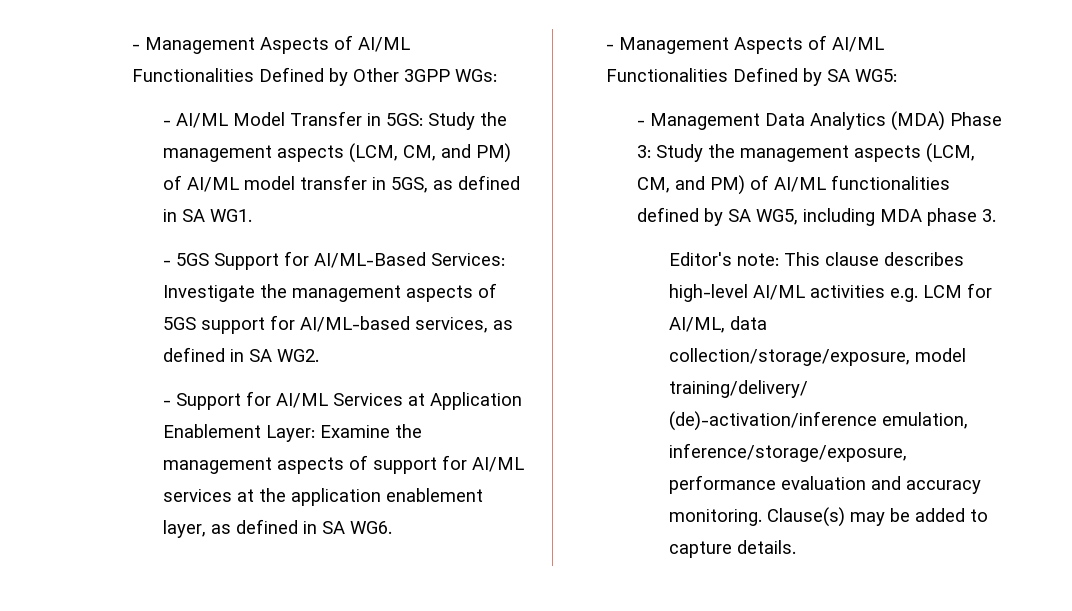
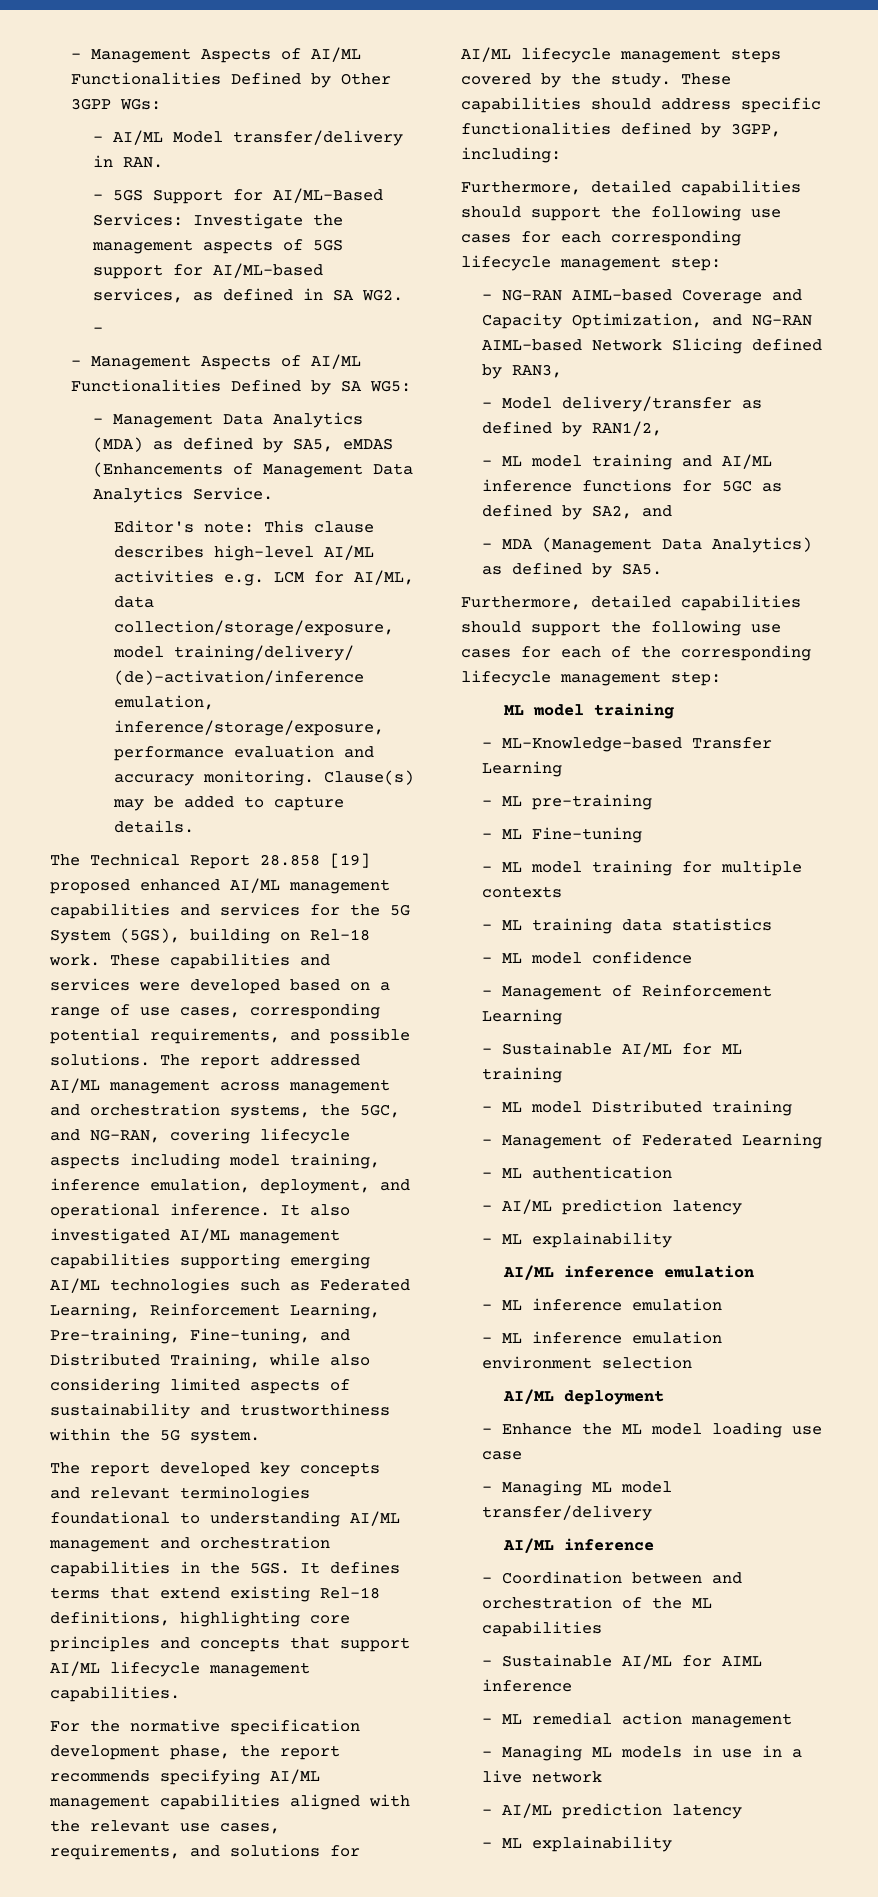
- - AI/ML Model Transfer in 5GS: Study the management aspects (LCM, CM, and PM) of AI/ML model transfer in 5GS, as defined in SA WG1.
+ - AI/ML Model transfer/delivery in RAN.
  - 5GS Support for AI/ML-Based Services: Investigate the management aspects of 5GS support for AI/ML-based services, as defined in SA WG2.
- - Support for AI/ML Services at Application Enablement Layer: Examine the management aspects of support for AI/ML services at the application enablement layer, as defined in SA WG6.
+ -
- - Management Data Analytics (MDA) Phase 3: Study the management aspects (LCM, CM, and PM) of AI/ML functionalities defined by SA WG5, including MDA phase 3.
+ - Management Data Analytics (MDA) as defined by SA5, eMDAS (Enhancements of Management Data Analytics Service.
+ The Technical Report 28.858 [19] proposed enhanced AI/ML management capabilities and services for the 5G System (5GS), building on Rel-18 work. These capabilities and services were developed based on a range of use cases, corresponding potential requirements, and possible solutions. The report addressed AI/ML management across management and orchestration systems, the 5GC, and NG-RAN, covering lifecycle aspects including model training, inference emulation, deployment, and operational inference. It also investigated AI/ML management capabilities supporting emerging AI/ML technologies such as Federated Learning, Reinforcement Learning, Pre-training, Fine-tuning, and Distributed Training, while also considering limited aspects of sustainability and trustworthiness within the 5G system.
+ The report developed key concepts and relevant terminologies foundational to understanding AI/ML management and orchestration capabilities in the 5GS. It defines terms that extend existing Rel-18 definitions, highlighting core principles and concepts that support AI/ML lifecycle management capabilities.
+ For the normative specification development phase, the report recommends specifying AI/ML management capabilities aligned with the relevant use cases, requirements, and solutions for AI/ML lifecycle management steps covered by the study. These capabilities should address specific functionalities defined by 3GPP, including:
+ Furthermore, detailed capabilities should support the following use cases for each corresponding lifecycle management step:
+ - NG-RAN AIML-based Coverage and Capacity Optimization, and NG-RAN AIML-based Network Slicing defined by RAN3,
+ - Model delivery/transfer as defined by RAN1/2,
+ - ML model training and AI/ML inference functions for 5GC as defined by SA2, and
+ - MDA (Management Data Analytics) as defined by SA5.
+ Furthermore, detailed capabilities should support the following use cases for each of the corresponding lifecycle management step:
+ ML model training
+ - ML-Knowledge-based Transfer Learning
+ - ML pre-training
+ - ML Fine-tuning
+ - ML model training for multiple contexts
+ - ML training data statistics
+ - ML model confidence
+ - Management of Reinforcement Learning
+ - Sustainable AI/ML for ML training
+ - ML model Distributed training
+ - Management of Federated Learning
+ - ML authentication
+ - AI/ML prediction latency
+ - ML explainability
+ AI/ML inference emulation
+ - ML inference emulation
+ - ML inference emulation environment selection
+ AI/ML deployment
+ - Enhance the ML model loading use case
+ - Managing ML model transfer/delivery
+ AI/ML inference
+ - Coordination between and orchestration of the ML capabilities
+ - Sustainable AI/ML for AIML inference
+ - ML remedial action management
+ - Managing ML models in use in a live network
+ - AI/ML prediction latency
+ - ML explainability

